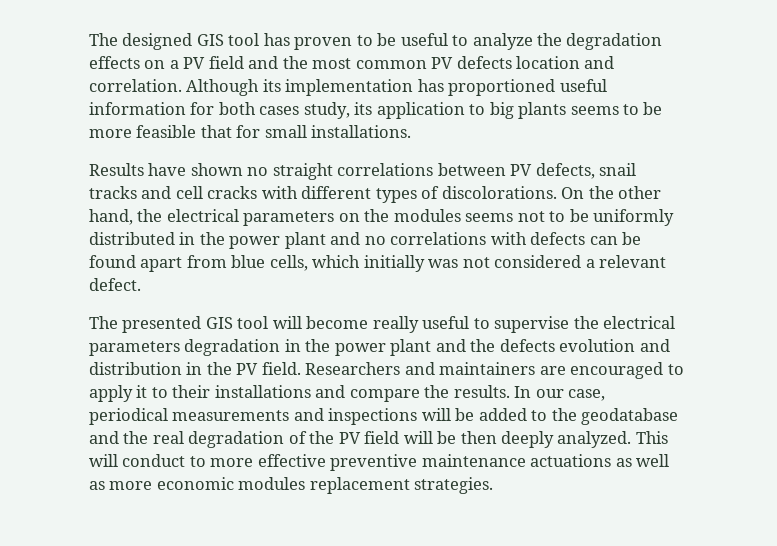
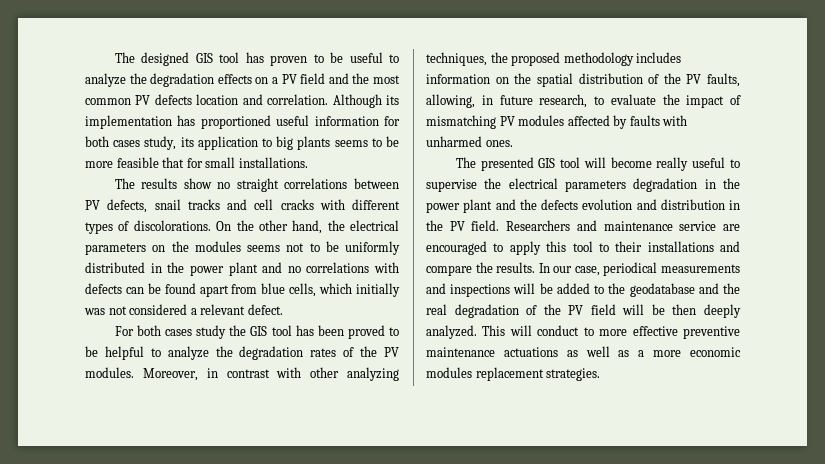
- Results have shown no straight correlations between PV defects, snail tracks and cell cracks with different types of discolorations.
+ The results show no straight correlations between PV defects, snail tracks and cell cracks with different types of discolorations.
+ For both cases study the GIS tool has been proved to be helpful to analyze the degradation rates of the PV modules. Moreover, in contrast with other analyzing techniques, the proposed methodology includes information on the spatial distribution of the PV faults, allowing, in future research, to evaluate the impact of mismatching PV modules affected by faults with unharmed ones.
- Researchers and maintainers are encouraged to apply it to their installations and compare the results.
+ Researchers and maintenance service are encouraged to apply this tool to their installations and compare the results.
- This will conduct to more effective preventive maintenance actuations as well as more economic modules replacement strategies.
+ This will conduct to more effective preventive maintenance actuations as well as a more economic modules replacement strategies.

